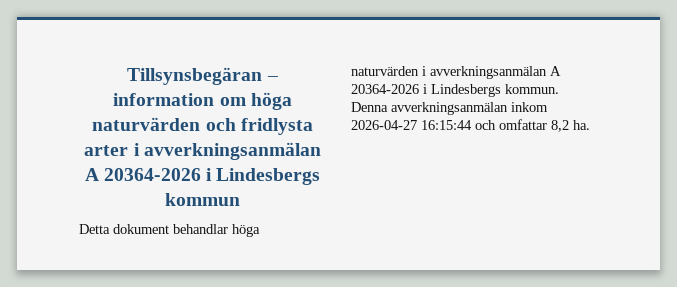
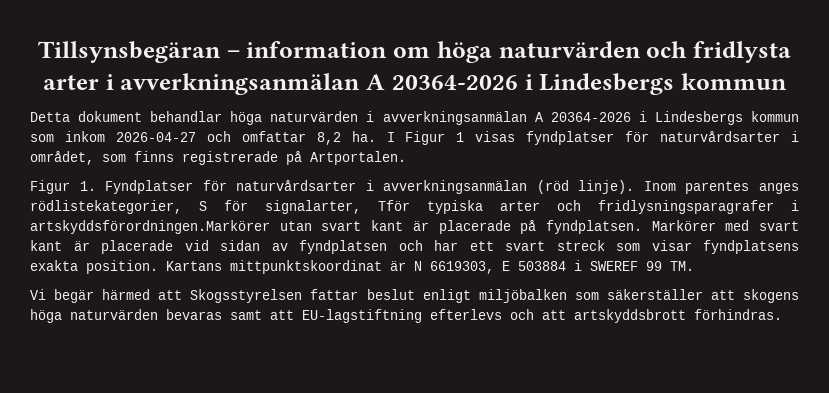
- Detta dokument behandlar höga naturvärden i avverkningsanmälan A 20364-2026 i Lindesbergs kommun. Denna avverkningsanmälan inkom 2026-04-27 16:15:44 och omfattar 8,2 ha.
+ Detta dokument behandlar höga naturvärden i avverkningsanmälan A 20364-2026 i Lindesbergs kommun som inkom 2026-04-27 och omfattar 8,2 ha.
+ I Figur 1 visas fyndplatser för naturvårdsarter i området, som finns registrerade på Artportalen.
+ Figur 1. Fyndplatser för naturvårdsarter i avverkningsanmälan (röd linje). Inom parentes anges rödlistekategorier, S för signalarter, Tför typiska arter och fridlysningsparagrafer i artskyddsförordningen.Markörer utan svart kant är placerade på fyndplatsen. Markörer med svart kant är placerade vid sidan av fyndplatsen och har ett svart streck som visar fyndplatsens exakta position. Kartans mittpunktskoordinat är N 6619303, E 503884 i SWEREF 99 TM.
+ Vi begär härmed att Skogsstyrelsen fattar beslut enligt miljöbalken som säkerställer att skogens höga naturvärden bevaras samt att EU-lagstiftning efterlevs och att artskyddsbrott förhindras.

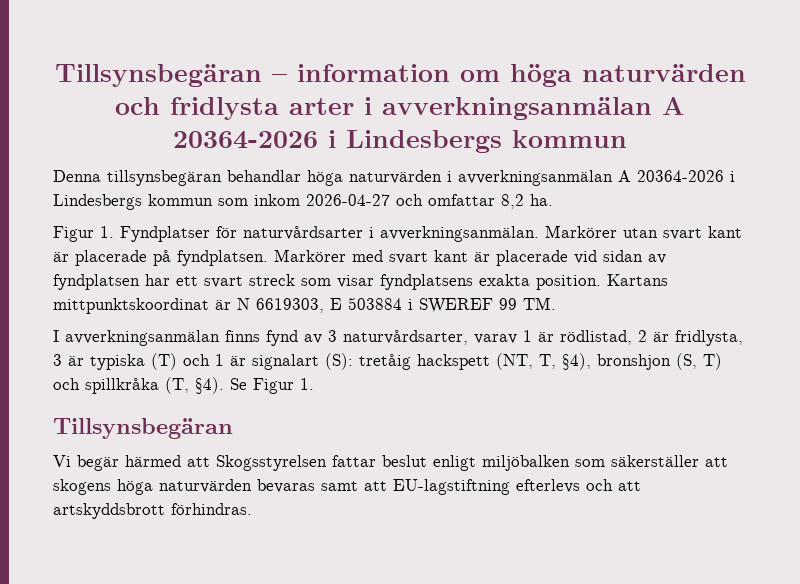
- Detta dokument behandlar höga naturvärden i avverkningsanmälan A 20364-2026 i Lindesbergs kommun som inkom 2026-04-27 och omfattar 8,2 ha. I Figur 1 visas fyndplatser för naturvårdsarter i området, som finns registrerade på Artportalen.
+ Denna tillsynsbegäran behandlar höga naturvärden i avverkningsanmälan A 20364-2026 i Lindesbergs kommun som inkom 2026-04-27 och omfattar 8,2 ha.
- Figur 1. Fyndplatser för naturvårdsarter i avverkningsanmälan (röd linje). Inom parentes anges rödlistekategorier, S för signalarter, Tför typiska arter och fridlysningsparagrafer i artskyddsförordningen.Markörer utan svart kant är placerade på fyndplatsen.
+ Figur 1. Fyndplatser för naturvårdsarter i avverkningsanmälan. Markörer utan svart kant är placerade på fyndplatsen.
- Markörer med svart kant är placerade vid sidan av fyndplatsen och har ett svart streck som visar fyndplatsens exakta position.
+ Markörer med svart kant är placerade vid sidan av fyndplatsen har ett svart streck som visar fyndplatsens exakta position.
+ I avverkningsanmälan finns fynd av 3 naturvårdsarter, varav 1 är rödlistad, 2 är fridlysta, 3 är typiska (T) och 1 är signalart (S): tretåig hackspett (NT, T, §4), bronshjon (S, T) och spillkråka (T, §4). Se Figur 1.
+ Tillsynsbegäran

